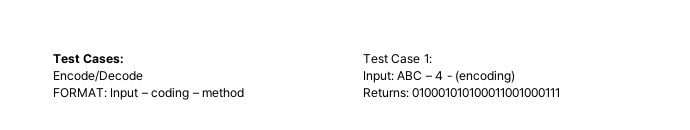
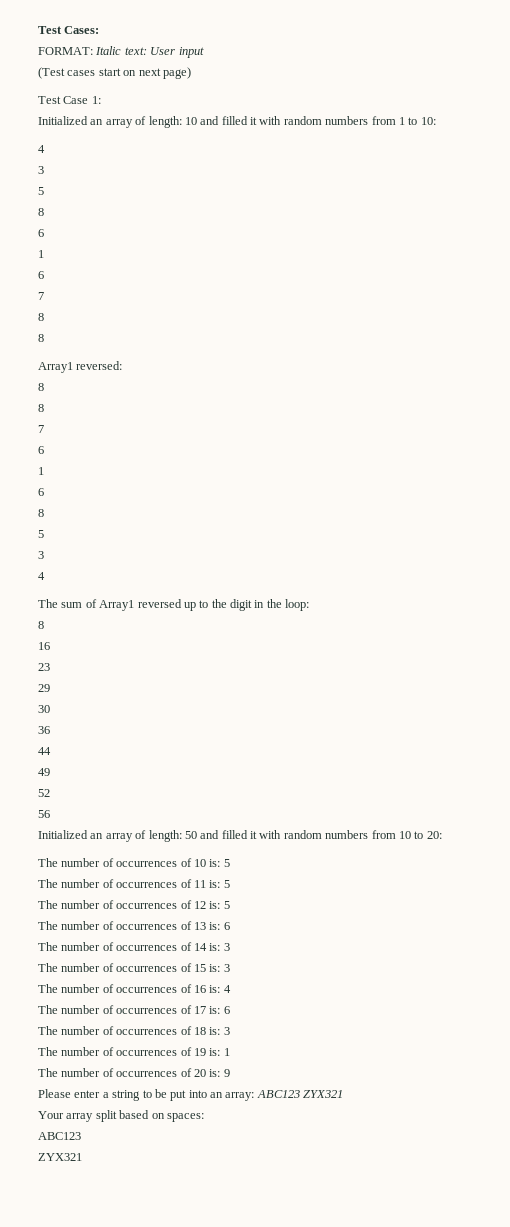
- Encode/Decode
- FORMAT: Input – coding – method
+ FORMAT: Italic text: User input
+ (Test cases start on next page)
  Test Case 1:
- Input: ABC – 4 - (encoding)
- Returns: 010001010100011001000111
+ Initialized an array of length: 10 and filled it with random numbers from 1 to 10:
+ 4
+ 3
+ 5
+ 8
+ 6
+ 1
+ 6
+ 7
+ 8
+ 8
+ Array1 reversed:
+ 8
+ 8
+ 7
+ 6
+ 1
+ 6
+ 8
+ 5
+ 3
+ 4
+ The sum of Array1 reversed up to the digit in the loop:
+ 8
+ 16
+ 23
+ 29
+ 30
+ 36
+ 44
+ 49
+ 52
+ 56
+ Initialized an array of length: 50 and filled it with random numbers from 10 to 20:
+ The number of occurrences of 10 is: 5
+ The number of occurrences of 11 is: 5
+ The number of occurrences of 12 is: 5
+ The number of occurrences of 13 is: 6
+ The number of occurrences of 14 is: 3
+ The number of occurrences of 15 is: 3
+ The number of occurrences of 16 is: 4
+ The number of occurrences of 17 is: 6
+ The number of occurrences of 18 is: 3
+ The number of occurrences of 19 is: 1
+ The number of occurrences of 20 is: 9
+ Please enter a string to be put into an array: ABC123 ZYX321
+ Your array split based on spaces:
+ ABC123
+ ZYX321

